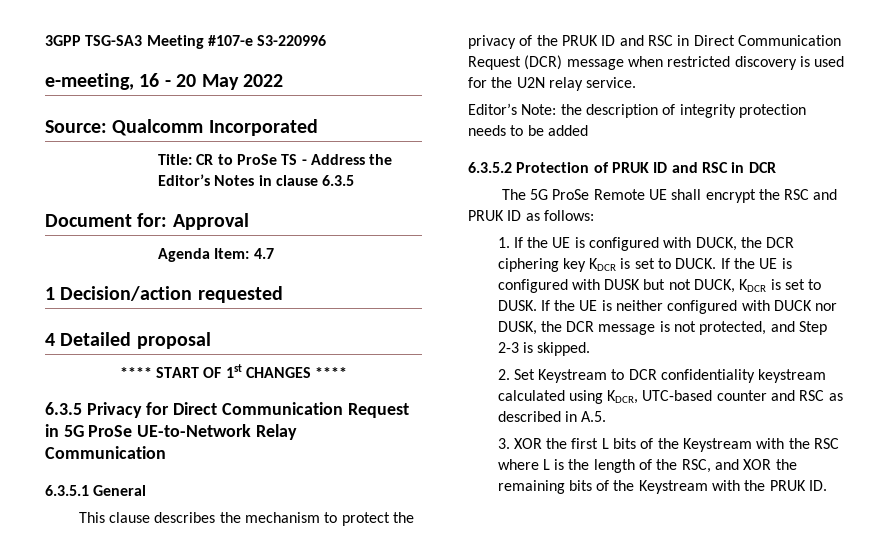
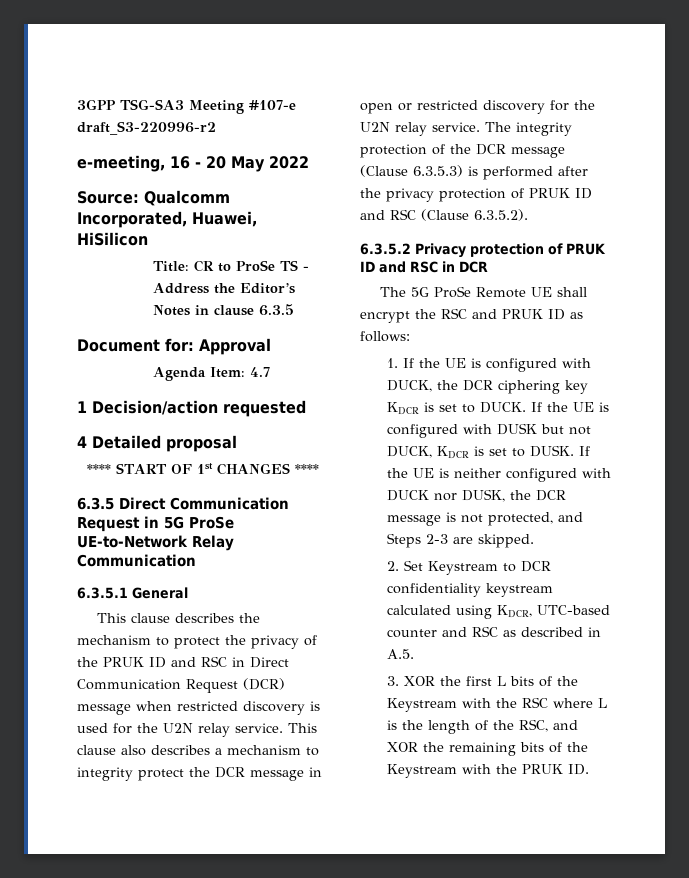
- 3GPP TSG-SA3 Meeting #107-e S3-220996
+ 3GPP TSG-SA3 Meeting #107-e draft_S3-220996-r2
- Source: Qualcomm Incorporated
+ Source: Qualcomm Incorporated, Huawei, HiSilicon
- 6.3.5 Privacy for Direct Communication Request in 5G ProSe UE-to-Network Relay Communication
+ 6.3.5 Direct Communication Request in 5G ProSe UE-to-Network Relay Communication
- This clause describes the mechanism to protect the privacy of the PRUK ID and RSC in Direct Communication Request (DCR) message when restricted discovery is used for the U2N relay service.
- Editor’s Note: the description of integrity protection needs to be added
+ This clause describes the mechanism to protect the privacy of the PRUK ID and RSC in Direct Communication Request (DCR) message when restricted discovery is used for the U2N relay service. This clause also describes a mechanism to integrity protect the DCR message in open or restricted discovery for the U2N relay service. The integrity protection of the DCR message (Clause 6.3.5.3) is performed after the privacy protection of PRUK ID and RSC (Clause 6.3.5.2).
- 6.3.5.2 Protection of PRUK ID and RSC in DCR
+ 6.3.5.2 Privacy protection of PRUK ID and RSC in DCR
- If the UE is neither configured with DUCK nor DUSK, the DCR message is not protected, and Step 2-3 is skipped.
+ If the UE is neither configured with DUCK nor DUSK, the DCR message is not protected, and Steps 2-3 are skipped.

